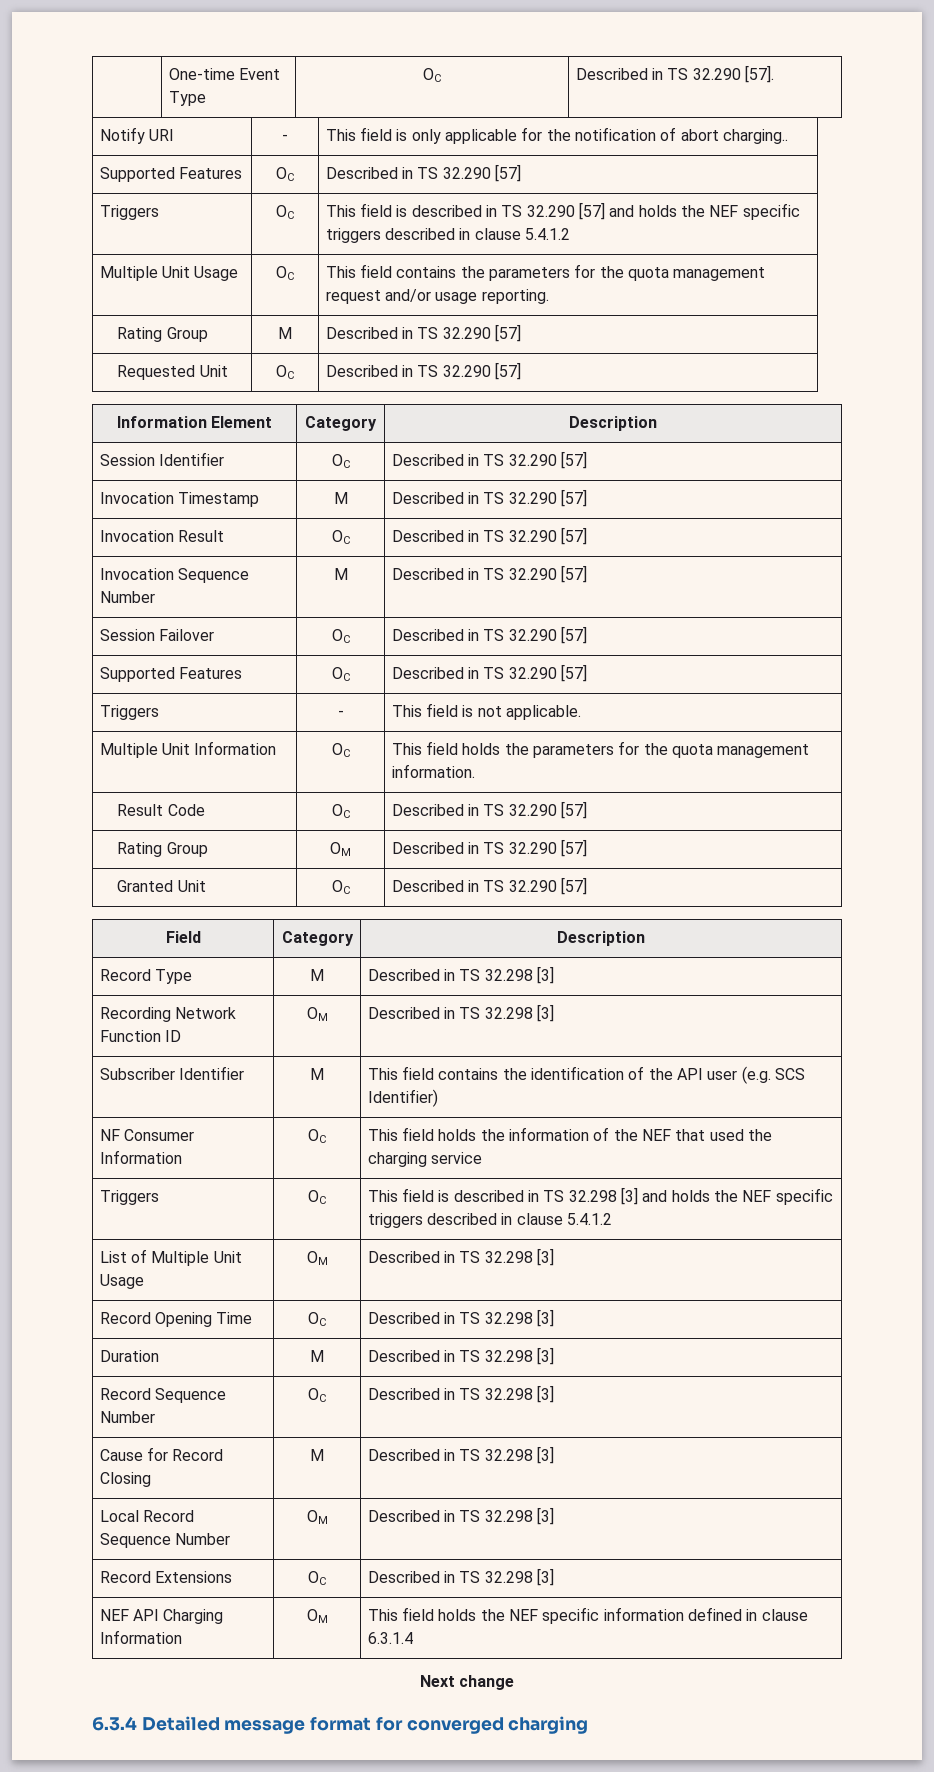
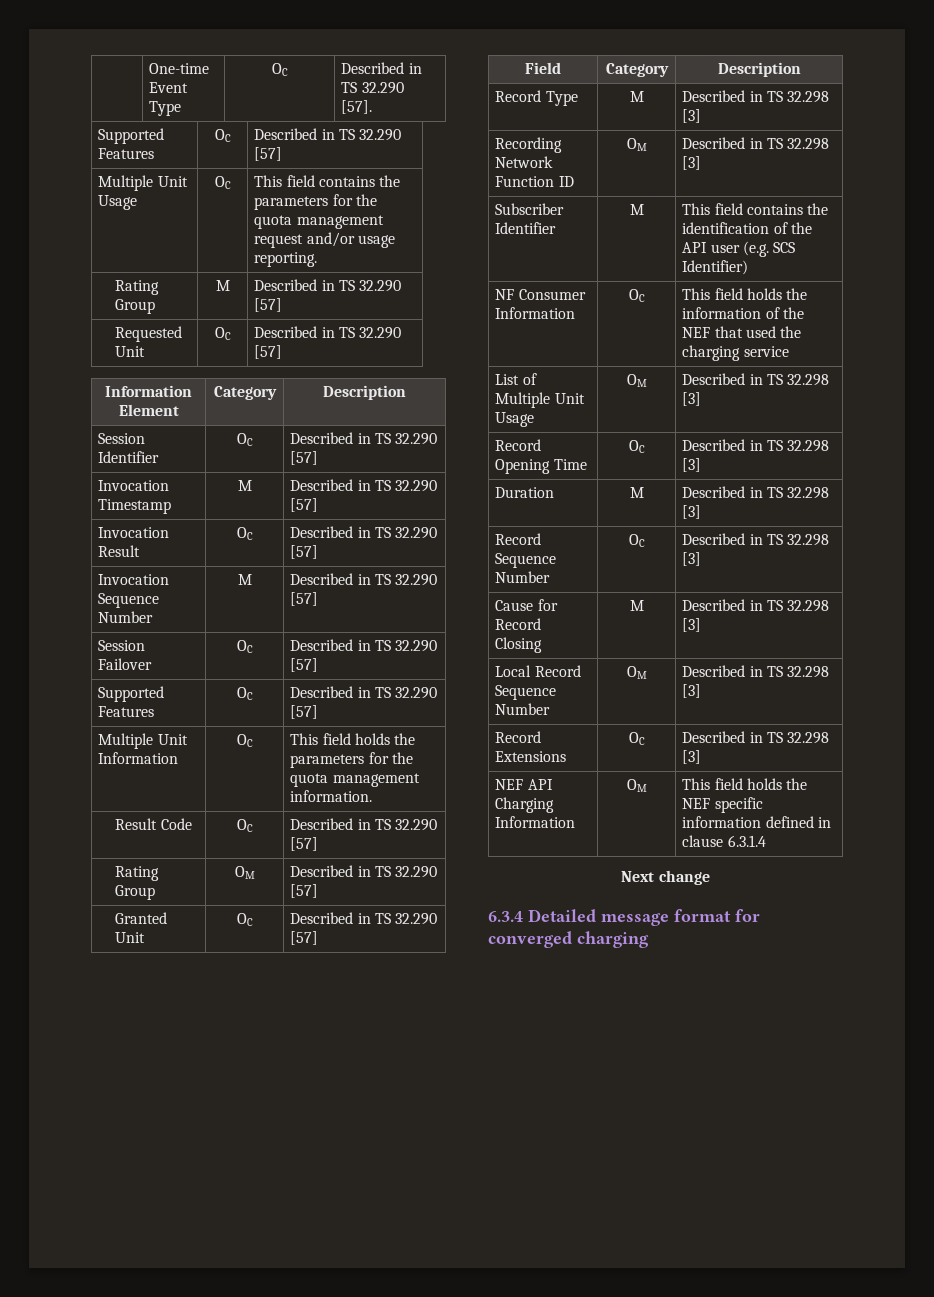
  | One-time Event Type | OC | Described in TS 32.290 [57].
- Notify URI | - | This field is only applicable for the notification of abort charging..
  Supported Features | OC | Described in TS 32.290 [57]
- Triggers | OC | This field is described in TS 32.290 [57] and holds the NEF specific triggers described in clause 5.4.1.2
- Triggers | - | This field is not applicable.
- Triggers | OC | This field is described in TS 32.298 [3] and holds the NEF specific triggers described in clause 5.4.1.2

